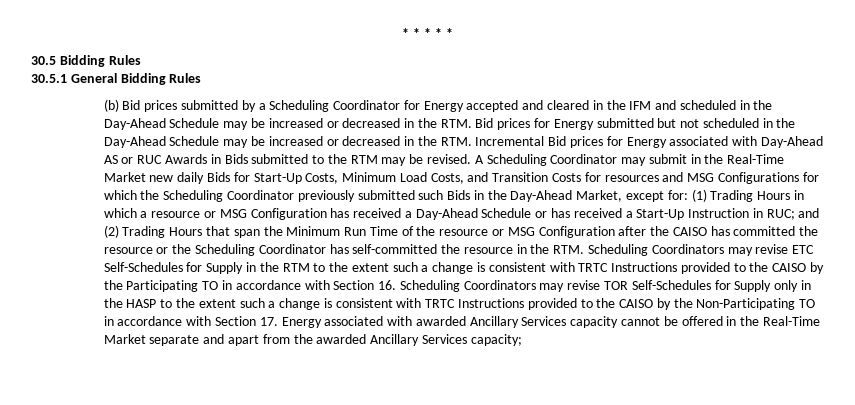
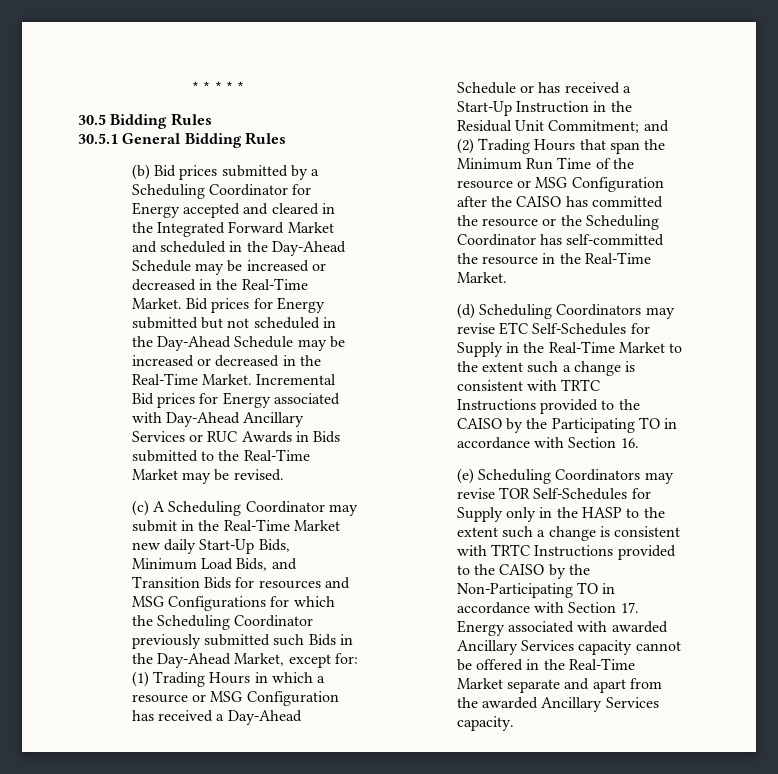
- (b) Bid prices submitted by a Scheduling Coordinator for Energy accepted and cleared in the IFM and scheduled in the Day-Ahead Schedule may be increased or decreased in the RTM. Bid prices for Energy submitted but not scheduled in the Day-Ahead Schedule may be increased or decreased in the RTM. Incremental Bid prices for Energy associated with Day-Ahead AS or RUC Awards in Bids submitted to the RTM may be revised. A Scheduling Coordinator may submit in the Real-Time Market new daily Bids for Start-Up Costs, Minimum Load Costs, and Transition Costs for resources and MSG Configurations for which the Scheduling Coordinator previously submitted such Bids in the Day-Ahead Market, except for:
+ (b) Bid prices submitted by a Scheduling Coordinator for Energy accepted and cleared in the Integrated Forward Market and scheduled in the Day-Ahead Schedule may be increased or decreased in the Real-Time Market. Bid prices for Energy submitted but not scheduled in the Day-Ahead Schedule may be increased or decreased in the Real-Time Market. Incremental Bid prices for Energy associated with Day-Ahead Ancillary Services or RUC Awards in Bids submitted to the Real-Time Market may be revised.
+ (c) A Scheduling Coordinator may submit in the Real-Time Market new daily Start-Up Bids, Minimum Load Bids, and Transition Bids for resources and MSG Configurations for which the Scheduling Coordinator previously submitted such Bids in the Day-Ahead Market, except for:
- (1) Trading Hours in which a resource or MSG Configuration has received a Day-Ahead Schedule or has received a Start-Up Instruction in RUC;
+ (1) Trading Hours in which a resource or MSG Configuration has received a Day-Ahead Schedule or has received a Start-Up Instruction in the Residual Unit Commitment;
- and (2) Trading Hours that span the Minimum Run Time of the resource or MSG Configuration after the CAISO has committed the resource or the Scheduling Coordinator has self-committed the resource in the RTM. Scheduling Coordinators may revise ETC Self-Schedules for Supply in the RTM to the extent such a change is consistent with TRTC Instructions provided to the CAISO by the Participating TO in accordance with Section 16. Scheduling Coordinators may revise TOR Self-Schedules for Supply only in the HASP to the extent such a change is consistent with TRTC Instructions provided to the CAISO by the Non-Participating TO in accordance with Section 17. Energy associated with awarded Ancillary Services capacity cannot be offered in the Real-Time Market separate and apart from the awarded Ancillary Services capacity;
+ and (2) Trading Hours that span the Minimum Run Time of the resource or MSG Configuration after the CAISO has committed the resource or the Scheduling Coordinator has self-committed the resource in the Real-Time Market.
+ (d) Scheduling Coordinators may revise ETC Self-Schedules for Supply in the Real-Time Market to the extent such a change is consistent with TRTC Instructions provided to the CAISO by the Participating TO in accordance with Section 16.
+ (e) Scheduling Coordinators may revise TOR Self-Schedules for Supply only in the HASP to the extent such a change is consistent with TRTC Instructions provided to the CAISO by the Non-Participating TO in accordance with Section 17. Energy associated with awarded Ancillary Services capacity cannot be offered in the Real-Time Market separate and apart from the awarded Ancillary Services capacity.

